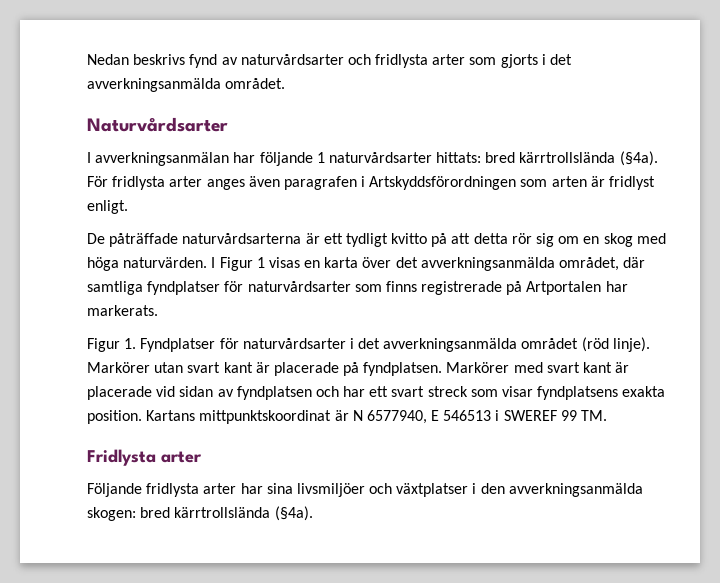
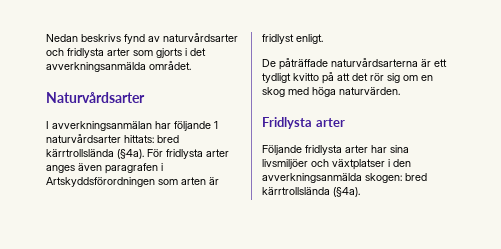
- De påträffade naturvårdsarterna är ett tydligt kvitto på att detta rör sig om en skog med höga naturvärden. I Figur 1 visas en karta över det avverkningsanmälda området, där samtliga fyndplatser för naturvårdsarter som finns registrerade på Artportalen har markerats.
- Figur 1. Fyndplatser för naturvårdsarter i det avverkningsanmälda området (röd linje). Markörer utan svart kant är placerade på fyndplatsen. Markörer med svart kant är placerade vid sidan av fyndplatsen och har ett svart streck som visar fyndplatsens exakta position. Kartans mittpunktskoordinat är N 6577940, E 546513 i SWEREF 99 TM.
+ De påträffade naturvårdsarterna är ett tydligt kvitto på att det rör sig om en skog med höga naturvärden.

